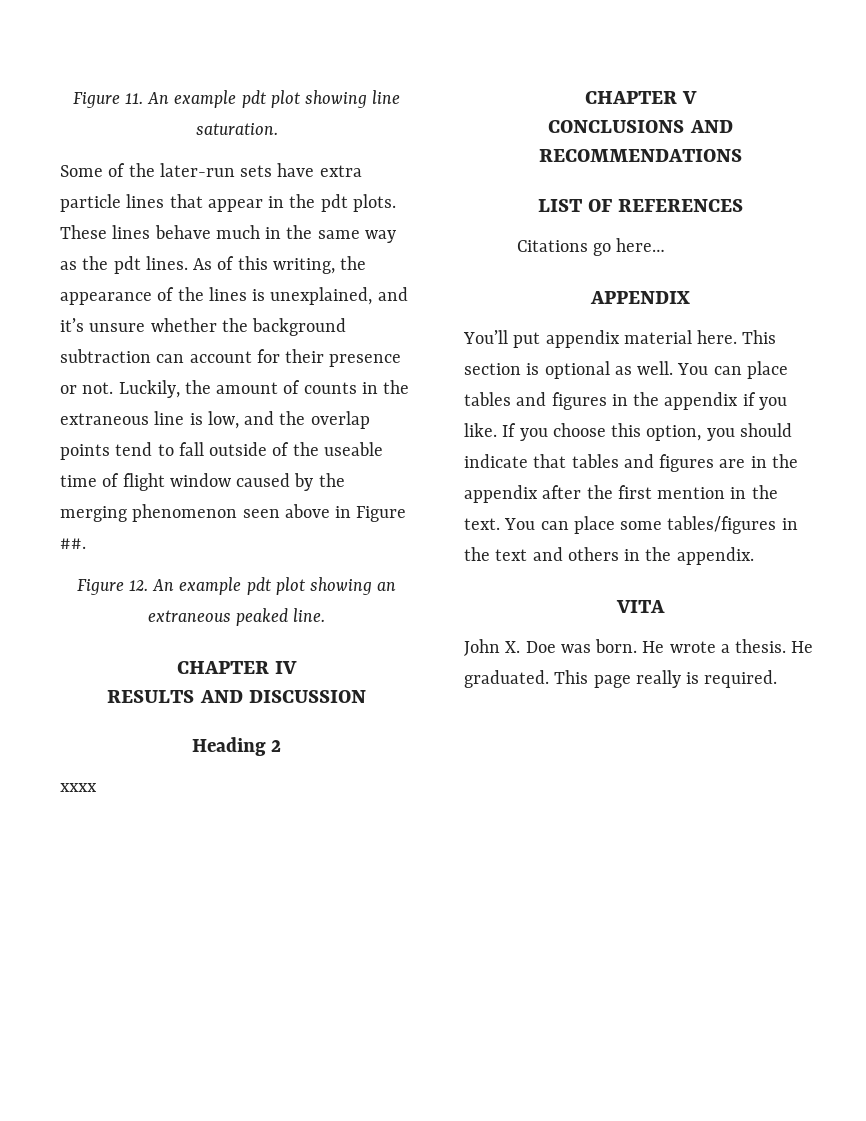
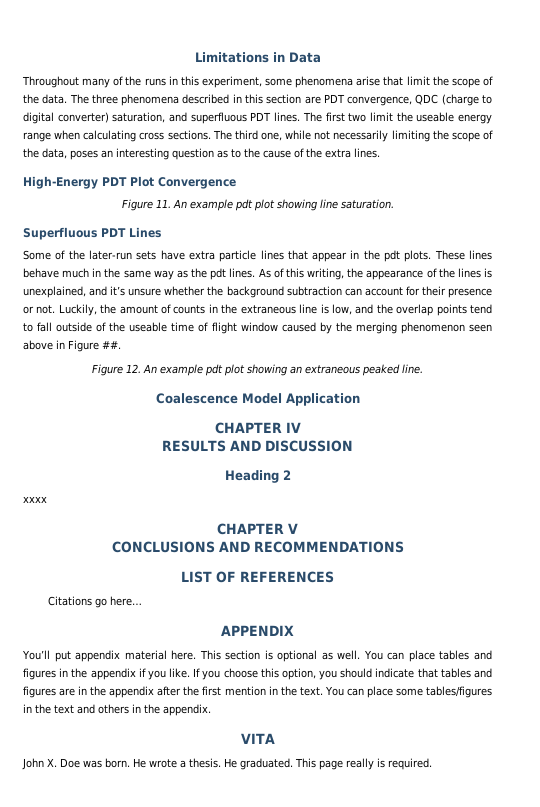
+ Limitations in Data
+ Throughout many of the runs in this experiment, some phenomena arise that limit the scope of the data. The three phenomena described in this section are PDT convergence, QDC (charge to digital converter) saturation, and superfluous PDT lines. The first two limit the useable energy range when calculating cross sections. The third one, while not necessarily limiting the scope of the data, poses an interesting question as to the cause of the extra lines.
+ High-Energy PDT Plot Convergence
+ Superfluous PDT Lines
+ Coalescence Model Application

